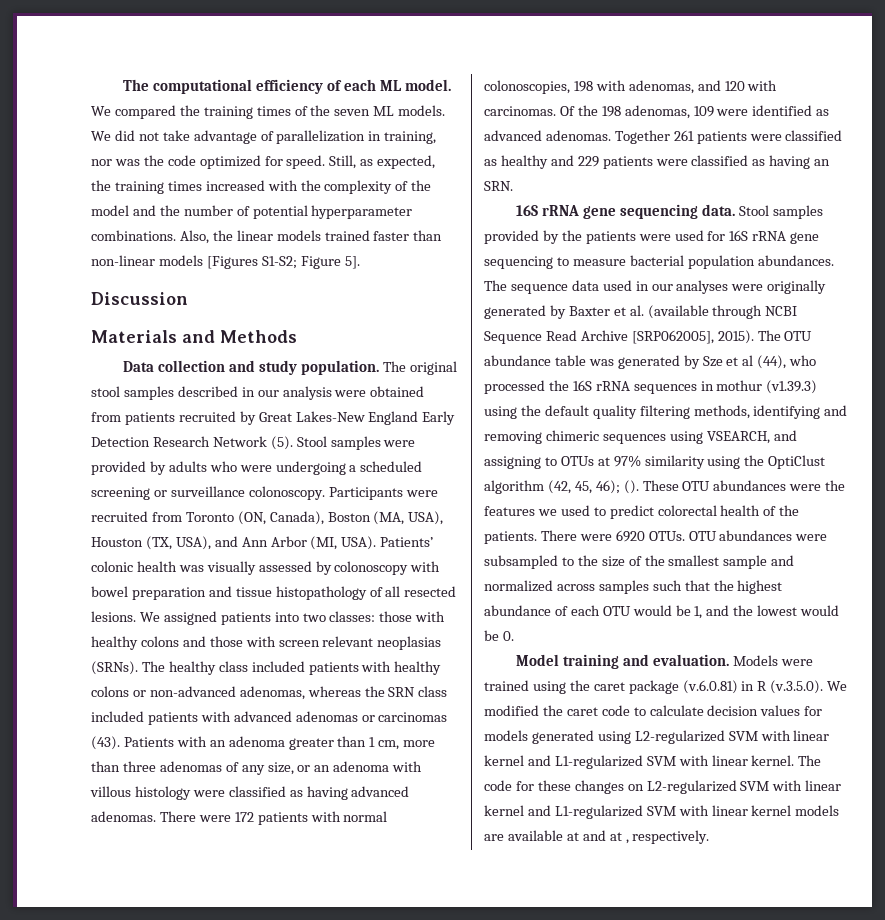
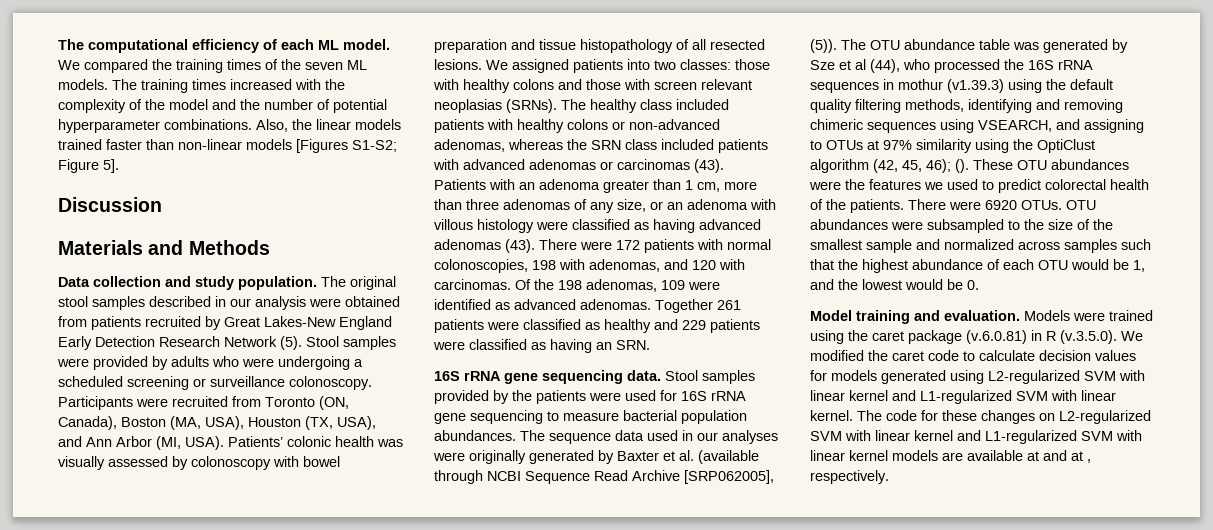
- We did not take advantage of parallelization in training, nor was the code optimized for speed. Still, as expected, the training times increased with the complexity of the model and the number of potential hyperparameter combinations.
+ The training times increased with the complexity of the model and the number of potential hyperparameter combinations.
- Patients with an adenoma greater than 1 cm, more than three adenomas of any size, or an adenoma with villous histology were classified as having advanced adenomas.
+ Patients with an adenoma greater than 1 cm, more than three adenomas of any size, or an adenoma with villous histology were classified as having advanced adenomas (43).
- The sequence data used in our analyses were originally generated by Baxter et al. (available through NCBI Sequence Read Archive [SRP062005], 2015).
+ The sequence data used in our analyses were originally generated by Baxter et al. (available through NCBI Sequence Read Archive [SRP062005], (5)).

